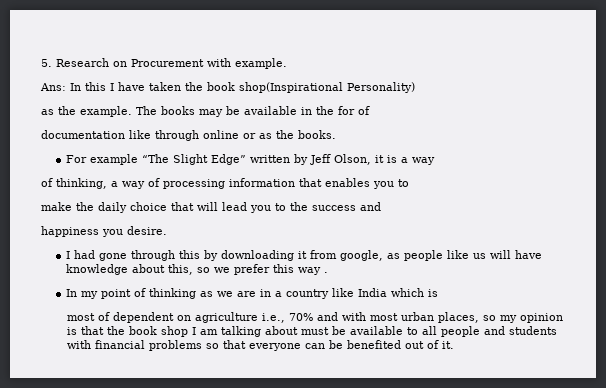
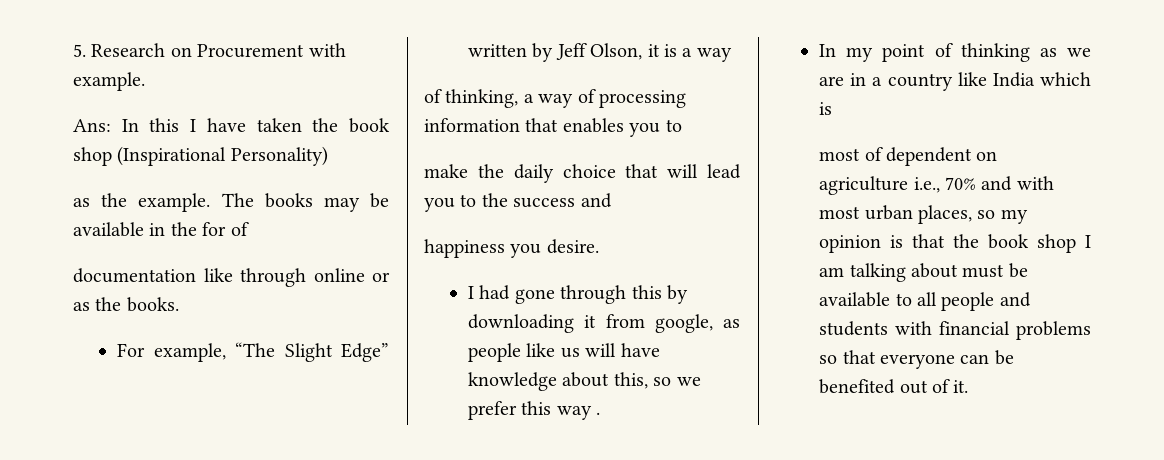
- Ans: In this I have taken the book shop(Inspirational Personality)
+ Ans: In this I have taken the book shop (Inspirational Personality)
- For example “The Slight Edge” written by Jeff Olson, it is a way
+ For example, “The Slight Edge” written by Jeff Olson, it is a way

